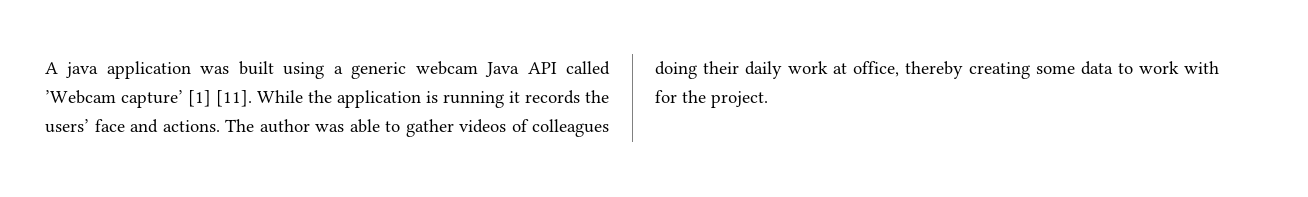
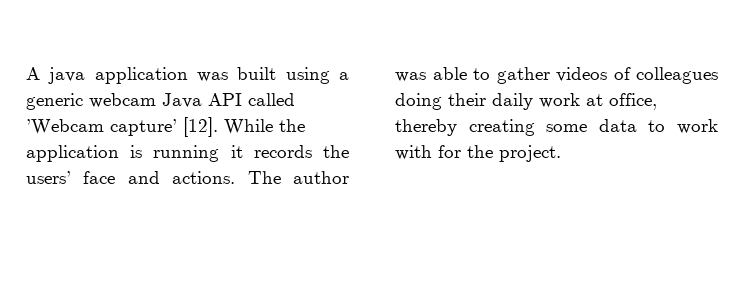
- A java application was built using a generic webcam Java API called ’Webcam capture’ [1] [11].
+ A java application was built using a generic webcam Java API called ’Webcam capture’ [12].

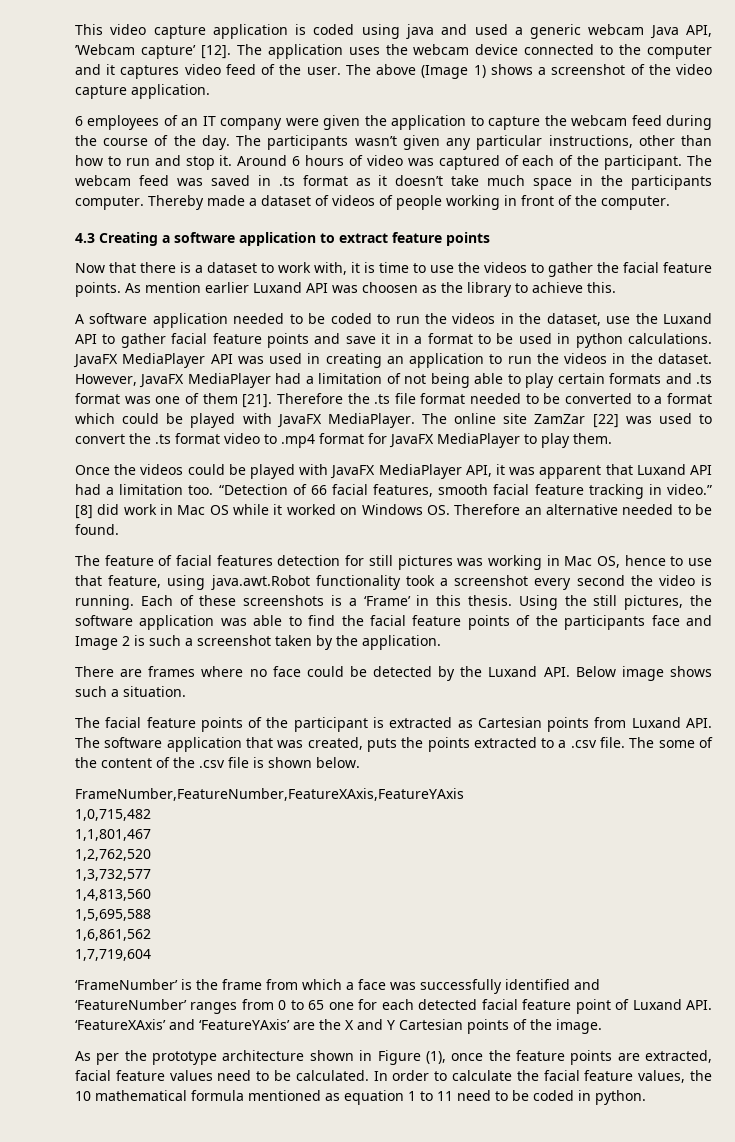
- A java application was built using a generic webcam Java API called ’Webcam capture’ [12].
+ This video capture application is coded using java and used a generic webcam Java API, ’Webcam capture’ [12].
- While the application is running it records the users’ face and actions. The author was able to gather videos of colleagues doing their daily work at office, thereby creating some data to work with for the project.
+ The application uses the webcam device connected to the computer and it captures video feed of the user. The above (Image 1) shows a screenshot of the video capture application.
+ 6 employees of an IT company were given the application to capture the webcam feed during the course of the day. The participants wasn’t given any particular instructions, other than how to run and stop it. Around 6 hours of video was captured of each of the participant. The webcam feed was saved in .ts format as it doesn’t take much space in the participants computer. Thereby made a dataset of videos of people working in front of the computer.
+ 4.3 Creating a software application to extract feature points
+ Now that there is a dataset to work with, it is time to use the videos to gather the facial feature points. As mention earlier Luxand API was choosen as the library to achieve this.
+ A software application needed to be coded to run the videos in the dataset, use the Luxand API to gather facial feature points and save it in a format to be used in python calculations. JavaFX MediaPlayer API was used in creating an application to run the videos in the dataset. However, JavaFX MediaPlayer had a limitation of not being able to play certain formats and .ts format was one of them [21]. Therefore the .ts file format needed to be converted to a format which could be played with JavaFX MediaPlayer. The online site ZamZar [22] was used to convert the .ts format video to .mp4 format for JavaFX MediaPlayer to play them.
+ Once the videos could be played with JavaFX MediaPlayer API, it was apparent that Luxand API had a limitation too. “Detection of 66 facial features, smooth facial feature tracking in video.” [8] did work in Mac OS while it worked on Windows OS. Therefore an alternative needed to be found.
+ The feature of facial features detection for still pictures was working in Mac OS, hence to use that feature, using java.awt.Robot functionality took a screenshot every second the video is running. Each of these screenshots is a ‘Frame’ in this thesis. Using the still pictures, the software application was able to find the facial feature points of the participants face and Image 2 is such a screenshot taken by the application.
+ There are frames where no face could be detected by the Luxand API. Below image shows such a situation.
+ The facial feature points of the participant is extracted as Cartesian points from Luxand API. The software application that was created, puts the points extracted to a .csv file. The some of the content of the .csv file is shown below.
+ FrameNumber,FeatureNumber,FeatureXAxis,FeatureYAxis
+ 1,0,715,482
+ 1,1,801,467
+ 1,2,762,520
+ 1,3,732,577
+ 1,4,813,560
+ 1,5,695,588
+ 1,6,861,562
+ 1,7,719,604
+ ‘FrameNumber’ is the frame from which a face was successfully identified and ‘FeatureNumber’ ranges from 0 to 65 one for each detected facial feature point of Luxand API. ‘FeatureXAxis’ and ‘FeatureYAxis’ are the X and Y Cartesian points of the image.
+ As per the prototype architecture shown in Figure (1), once the feature points are extracted, facial feature values need to be calculated. In order to calculate the facial feature values, the 10 mathematical formula mentioned as equation 1 to 11 need to be coded in python.

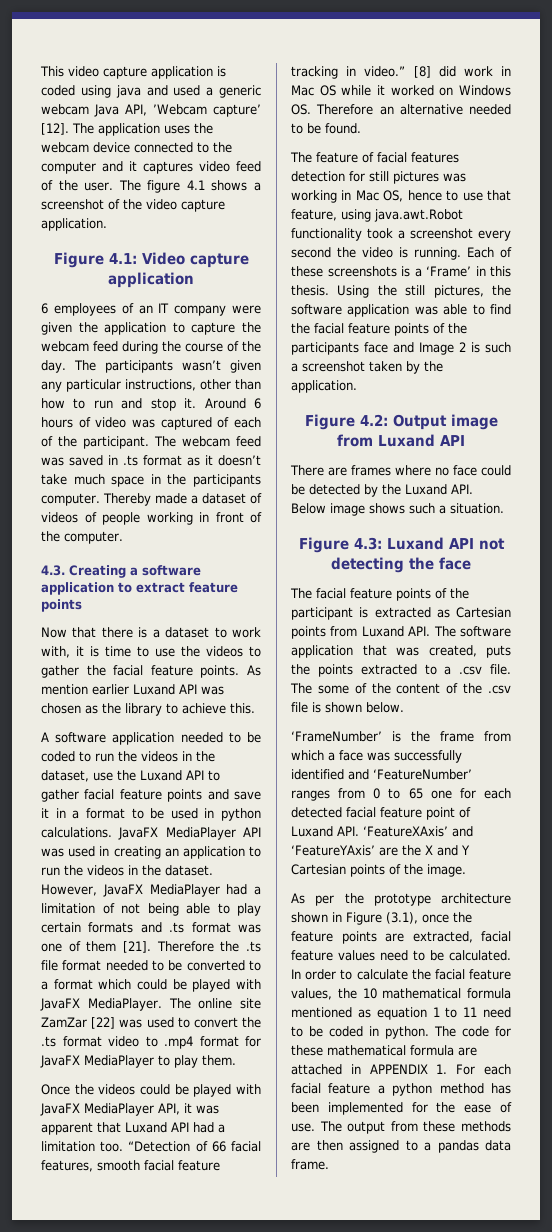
- The above (Image 1) shows a screenshot of the video capture application.
+ The figure 4.1 shows a screenshot of the video capture application.
+ Figure 4.1: Video capture application
- 4.3 Creating a software application to extract feature points
+ 4.3. Creating a software application to extract feature points
- As mention earlier Luxand API was choosen as the library to achieve this.
+ As mention earlier Luxand API was chosen as the library to achieve this.
+ Figure 4.2: Output image from Luxand API
+ Figure 4.3: Luxand API not detecting the face
- FrameNumber,FeatureNumber,FeatureXAxis,FeatureYAxis
- 1,0,715,482
- 1,1,801,467
- 1,2,762,520
- 1,3,732,577
- 1,4,813,560
- 1,5,695,588
- 1,6,861,562
- 1,7,719,604
- As per the prototype architecture shown in Figure (1), once the feature points are extracted, facial feature values need to be calculated.
+ As per the prototype architecture shown in Figure (3.1), once the feature points are extracted, facial feature values need to be calculated.
+ The code for these mathematical formula are attached in APPENDIX 1. For each facial feature a python method has been implemented for the ease of use. The output from these methods are then assigned to a pandas data frame.

